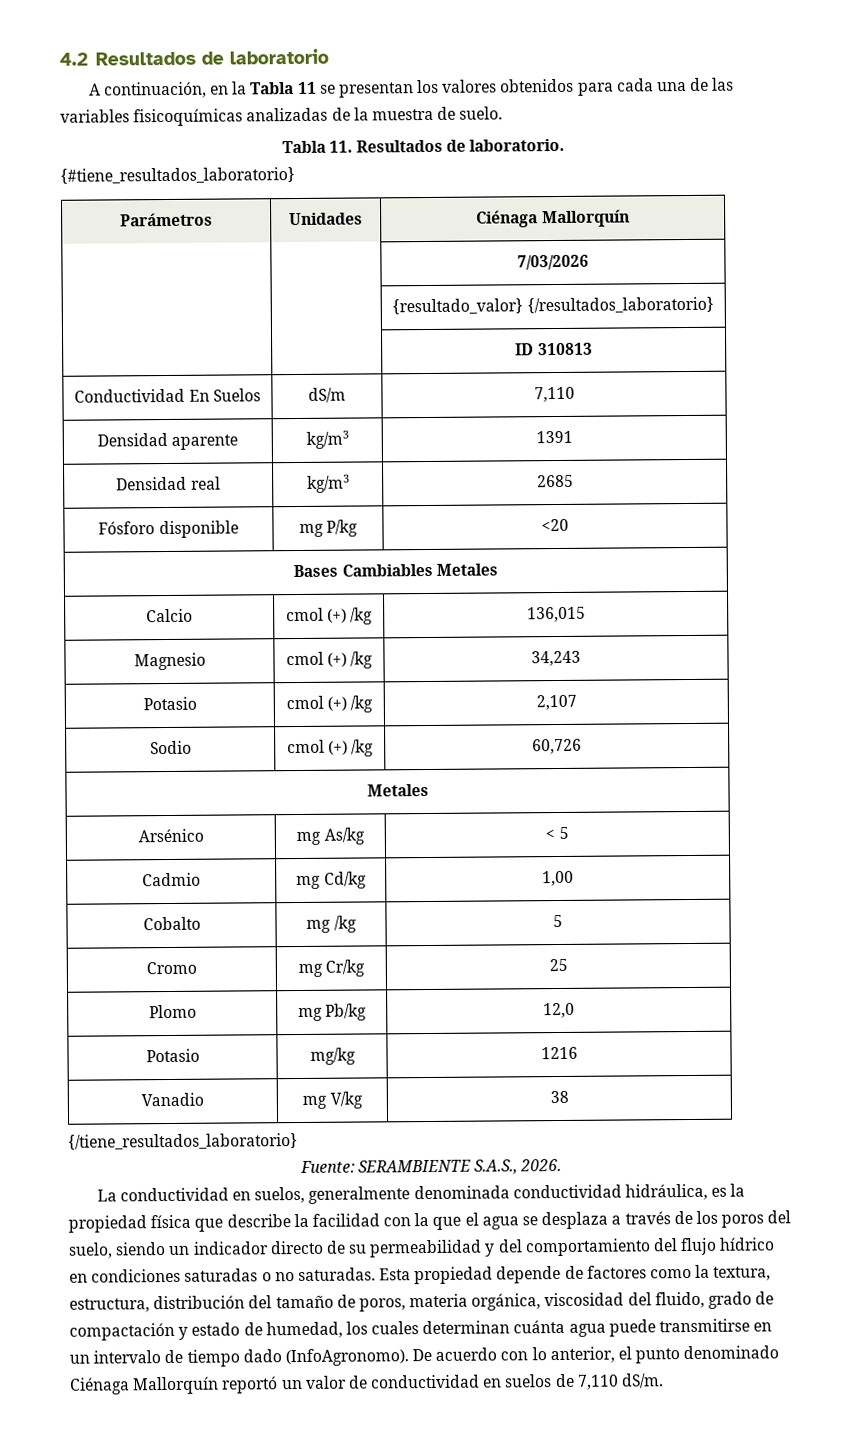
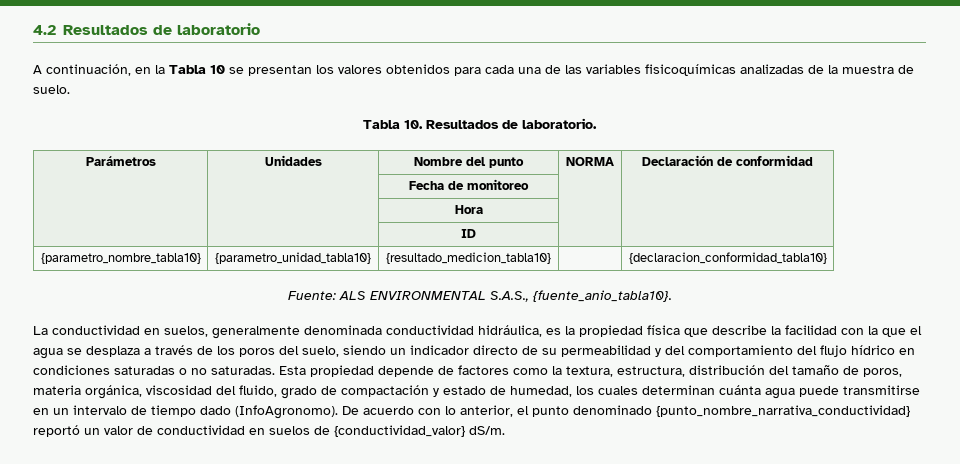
- A continuación, en la Tabla 11 se presentan los valores obtenidos para cada una de las variables fisicoquímicas analizadas de la muestra de suelo.
+ A continuación, en la Tabla 10 se presentan los valores obtenidos para cada una de las variables fisicoquímicas analizadas de la muestra de suelo.
- Tabla 11. Resultados de laboratorio.
+ Tabla 10. Resultados de laboratorio.
- {#tiene_resultados_laboratorio}
- Parámetros | Unidades | Ciénaga Mallorquín
- | | 7/03/2026
- | | {resultado_valor} {/resultados_laboratorio}
- | | ID 310813
- Conductividad En Suelos | dS/m | 7,110
- Densidad aparente | kg/m3 | 1391
- Densidad real | kg/m3 | 2685
- Fósforo disponible | mg P/kg | <20
- Bases Cambiables Metales
- Calcio | cmol (+) /kg | 136,015
- Magnesio | cmol (+) /kg | 34,243
- Potasio | cmol (+) /kg | 2,107
- Sodio | cmol (+) /kg | 60,726
- Metales
- Arsénico | mg As/kg | < 5
- Cadmio | mg Cd/kg | 1,00
- Cobalto | mg /kg | 5
- Cromo | mg Cr/kg | 25
- Plomo | mg Pb/kg | 12,0
- Potasio | mg/kg | 1216
- Vanadio | mg V/kg | 38
- {/tiene_resultados_laboratorio}
- Fuente: SERAMBIENTE S.A.S., 2026.
+ Parámetros | Unidades | Nombre del punto | NORMA | Declaración de conformidad
+ | | Fecha de monitoreo | |
+ | | Hora | |
+ | | ID | |
+ {parametro_nombre_tabla10} | {parametro_unidad_tabla10} | {resultado_medicion_tabla10} | | {declaracion_conformidad_tabla10}
+ Fuente: ALS ENVIRONMENTAL S.A.S., {fuente_anio_tabla10}.
- De acuerdo con lo anterior, el punto denominado Ciénaga Mallorquín reportó un valor de conductividad en suelos de 7,110 dS/m.
+ De acuerdo con lo anterior, el punto denominado {punto_nombre_narrativa_conductividad} reportó un valor de conductividad en suelos de {conductividad_valor} dS/m.

